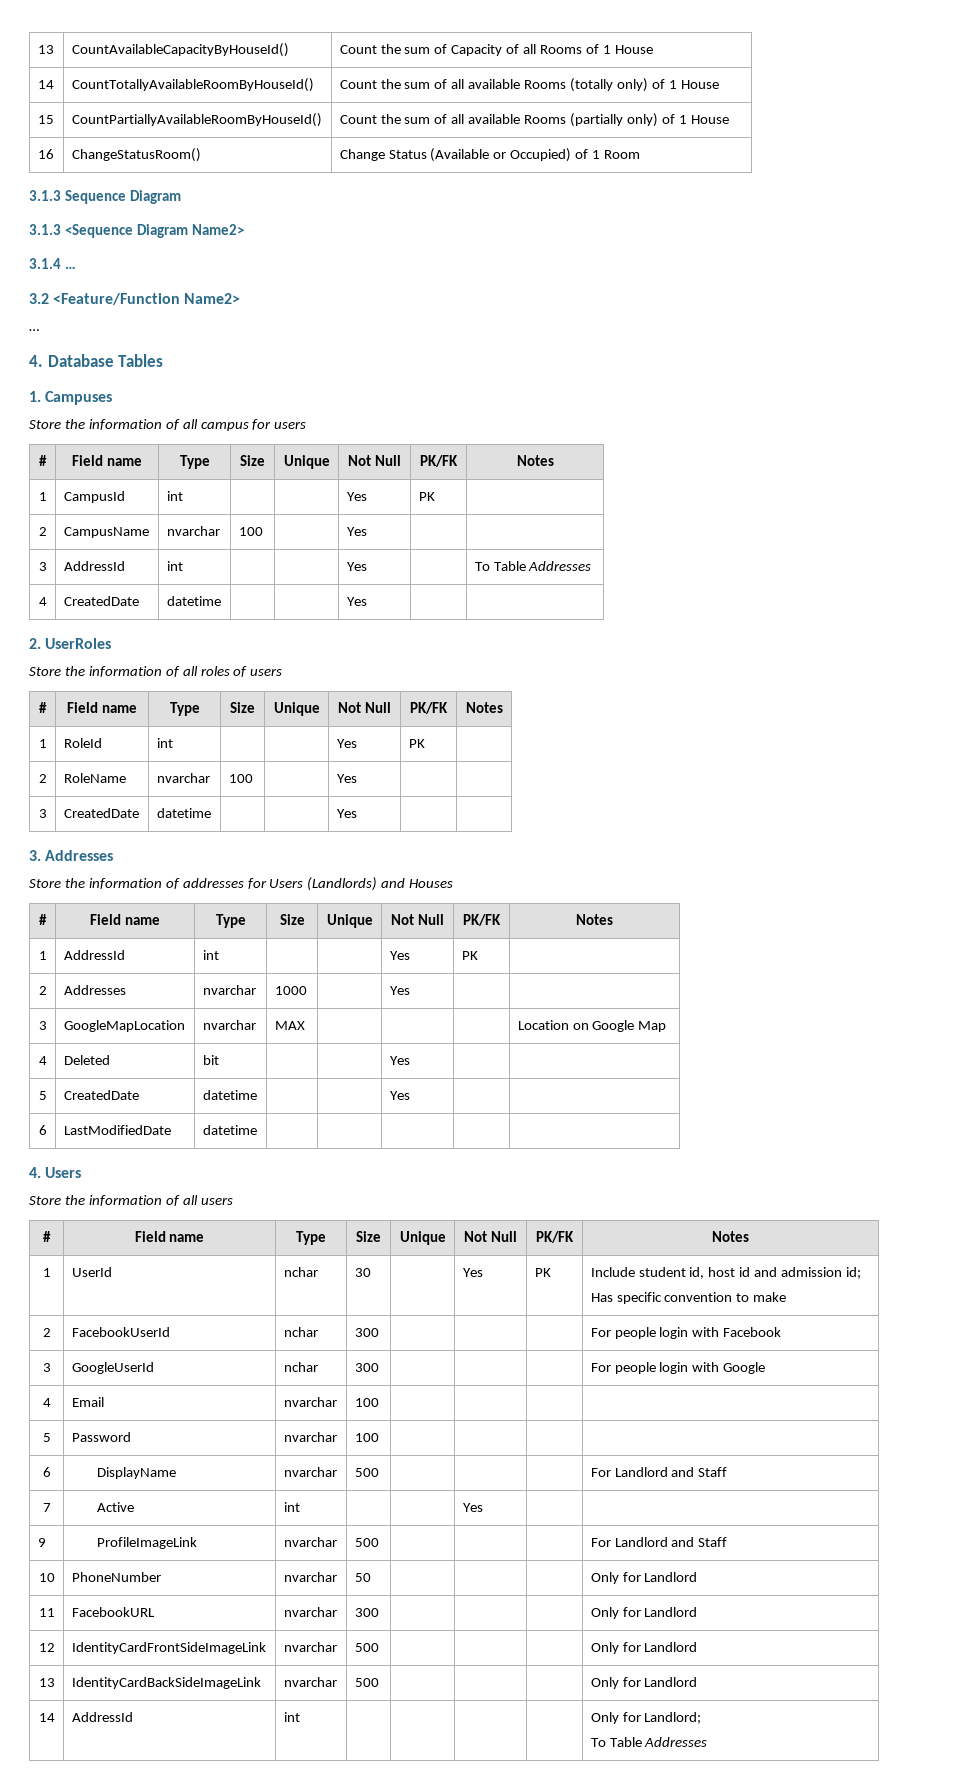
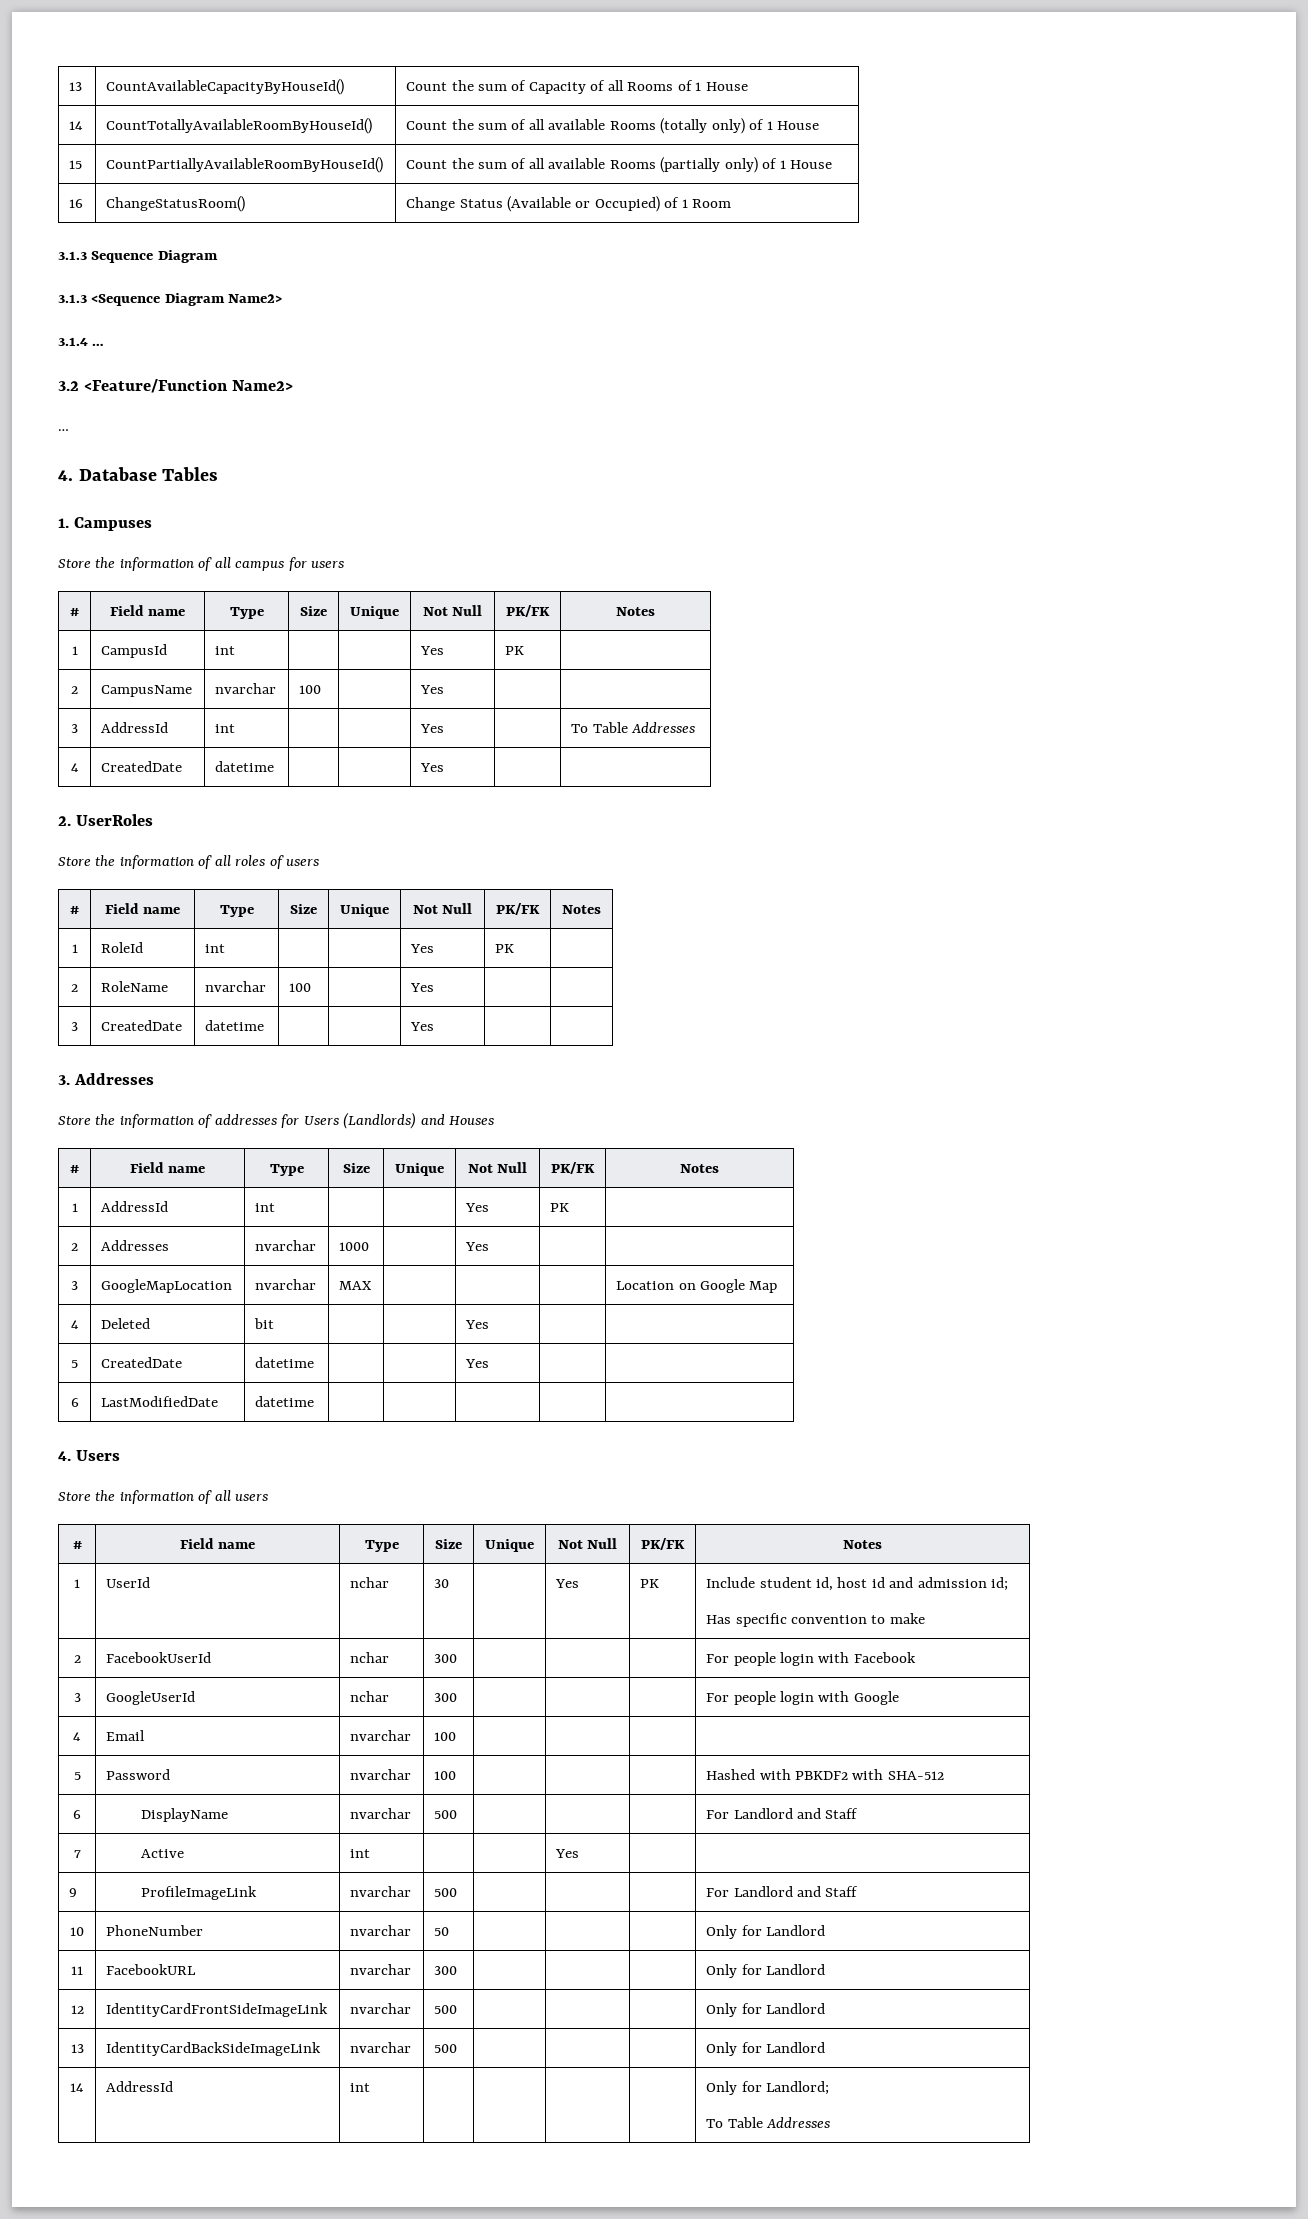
- 5 | Password | nvarchar | 100 | | | |
+ 5 | Password | nvarchar | 100 | | | | Hashed with PBKDF2 with SHA-512

